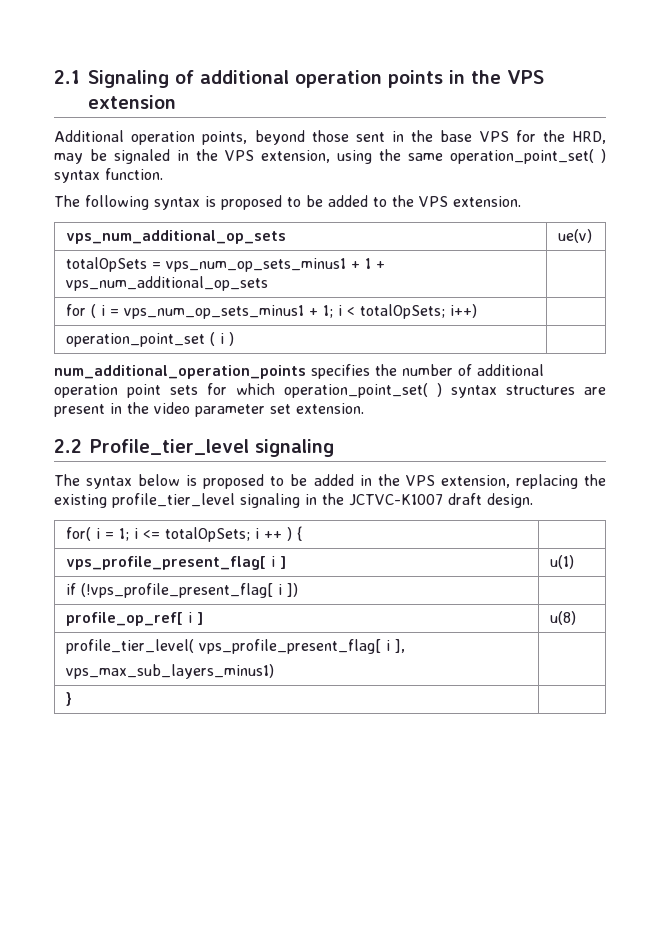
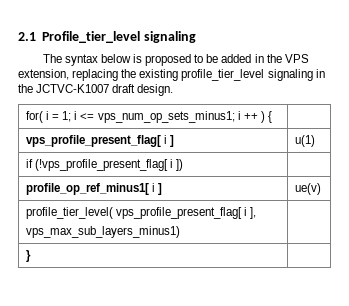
- 2.1 Signaling of additional operation points in the VPS extension
- Additional operation points, beyond those sent in the base VPS for the HRD, may be signaled in the VPS extension, using the same operation_point_set( ) syntax function.
- The following syntax is proposed to be added to the VPS extension.
- vps_num_additional_op_sets | ue(v)
- totalOpSets = vps_num_op_sets_minus1 + 1 + vps_num_additional_op_sets |
- for ( i = vps_num_op_sets_minus1 + 1; i < totalOpSets; i++) |
- operation_point_set ( i ) |
- num_additional_operation_points specifies the number of additional operation point sets for which operation_point_set( ) syntax structures are present in the video parameter set extension.
- 2.2 Profile_tier_level signaling
+ 2.1 Profile_tier_level signaling
- for( i = 1; i <= totalOpSets; i ++ ) { |
+ for( i = 1; i <= vps_num_op_sets_minus1; i ++ ) { |
- profile_op_ref[ i ] | u(8)
+ profile_op_ref_minus1[ i ] | ue(v)

